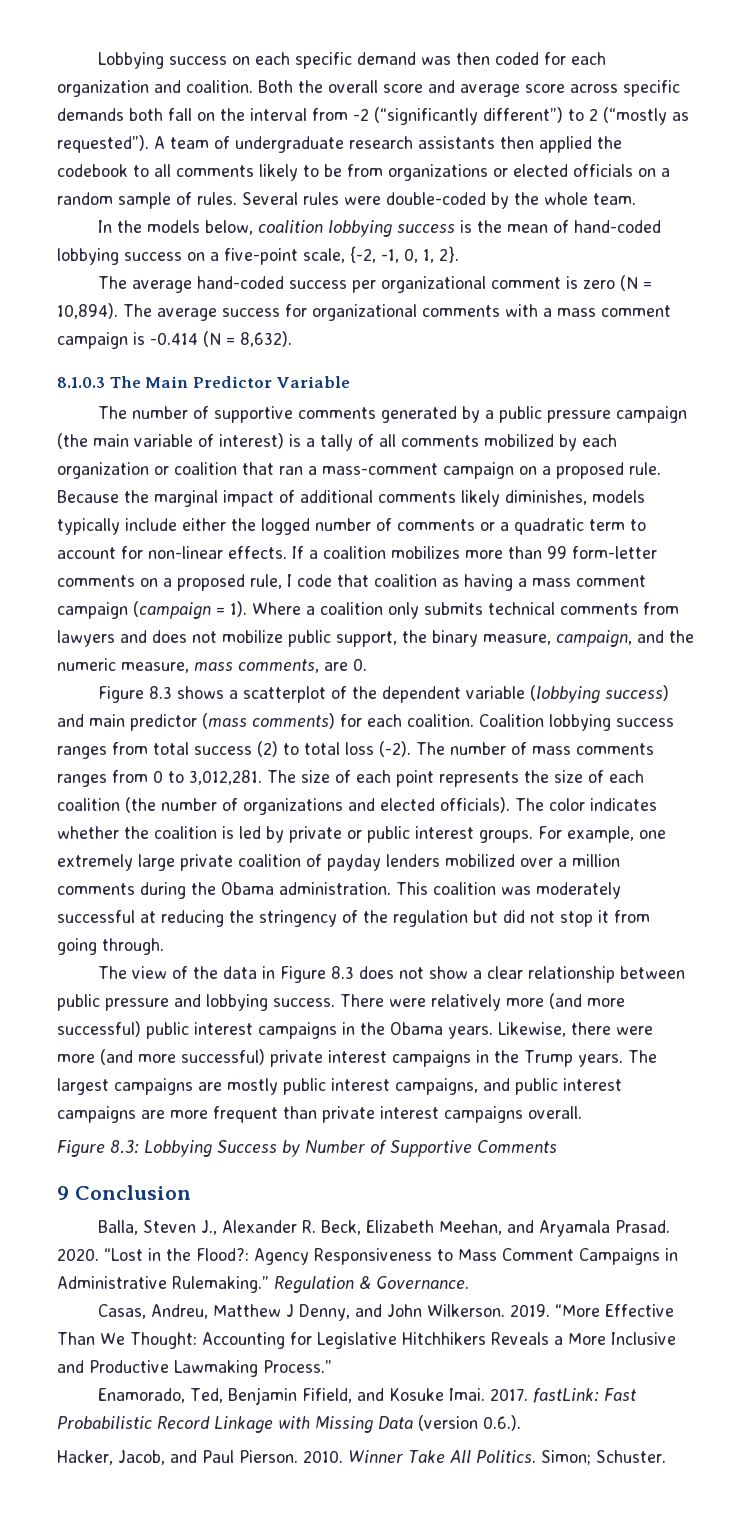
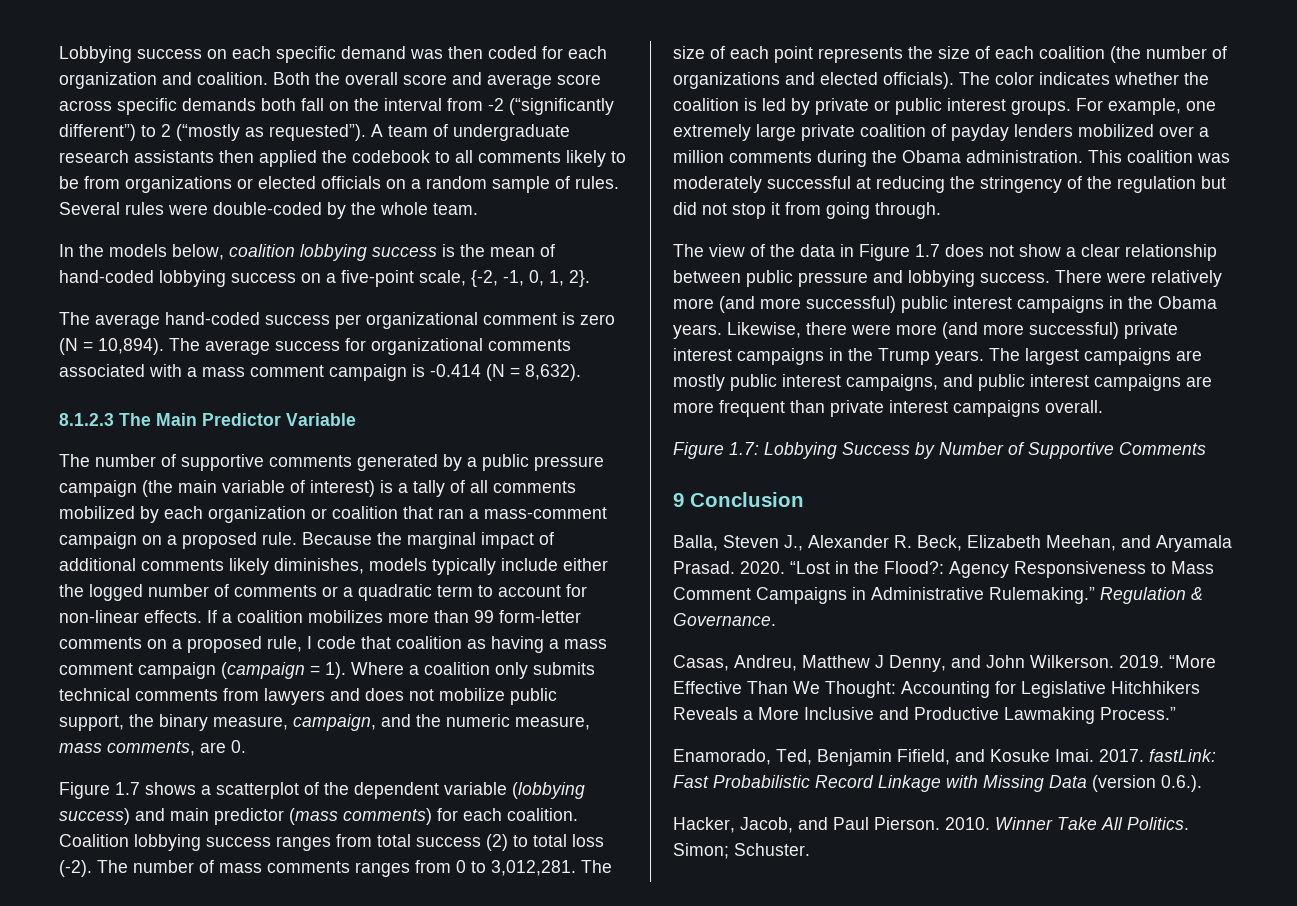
- The average success for organizational comments with a mass comment campaign is -0.414 (N = 8,632).
+ The average success for organizational comments associated with a mass comment campaign is -0.414 (N = 8,632).
- 8.1.0.3 The Main Predictor Variable
+ 8.1.2.3 The Main Predictor Variable
- Figure 8.3 shows a scatterplot of the dependent variable (lobbying success) and main predictor (mass comments) for each coalition.
+ Figure 1.7 shows a scatterplot of the dependent variable (lobbying success) and main predictor (mass comments) for each coalition.
- The view of the data in Figure 8.3 does not show a clear relationship between public pressure and lobbying success.
+ The view of the data in Figure 1.7 does not show a clear relationship between public pressure and lobbying success.
- Figure 8.3: Lobbying Success by Number of Supportive Comments
+ Figure 1.7: Lobbying Success by Number of Supportive Comments

